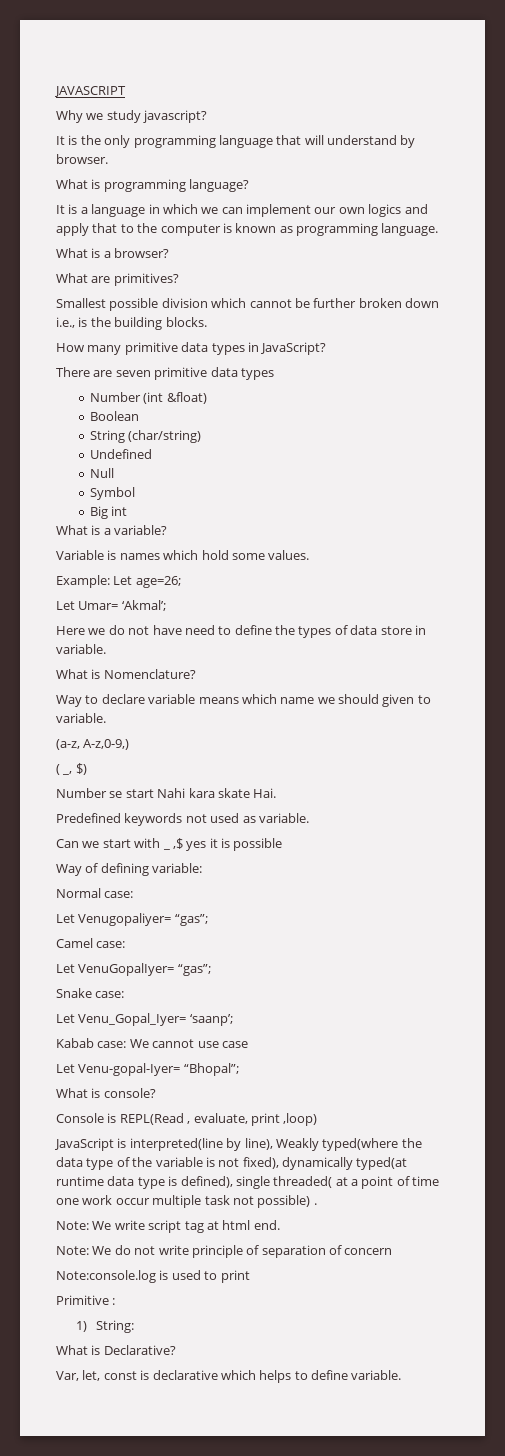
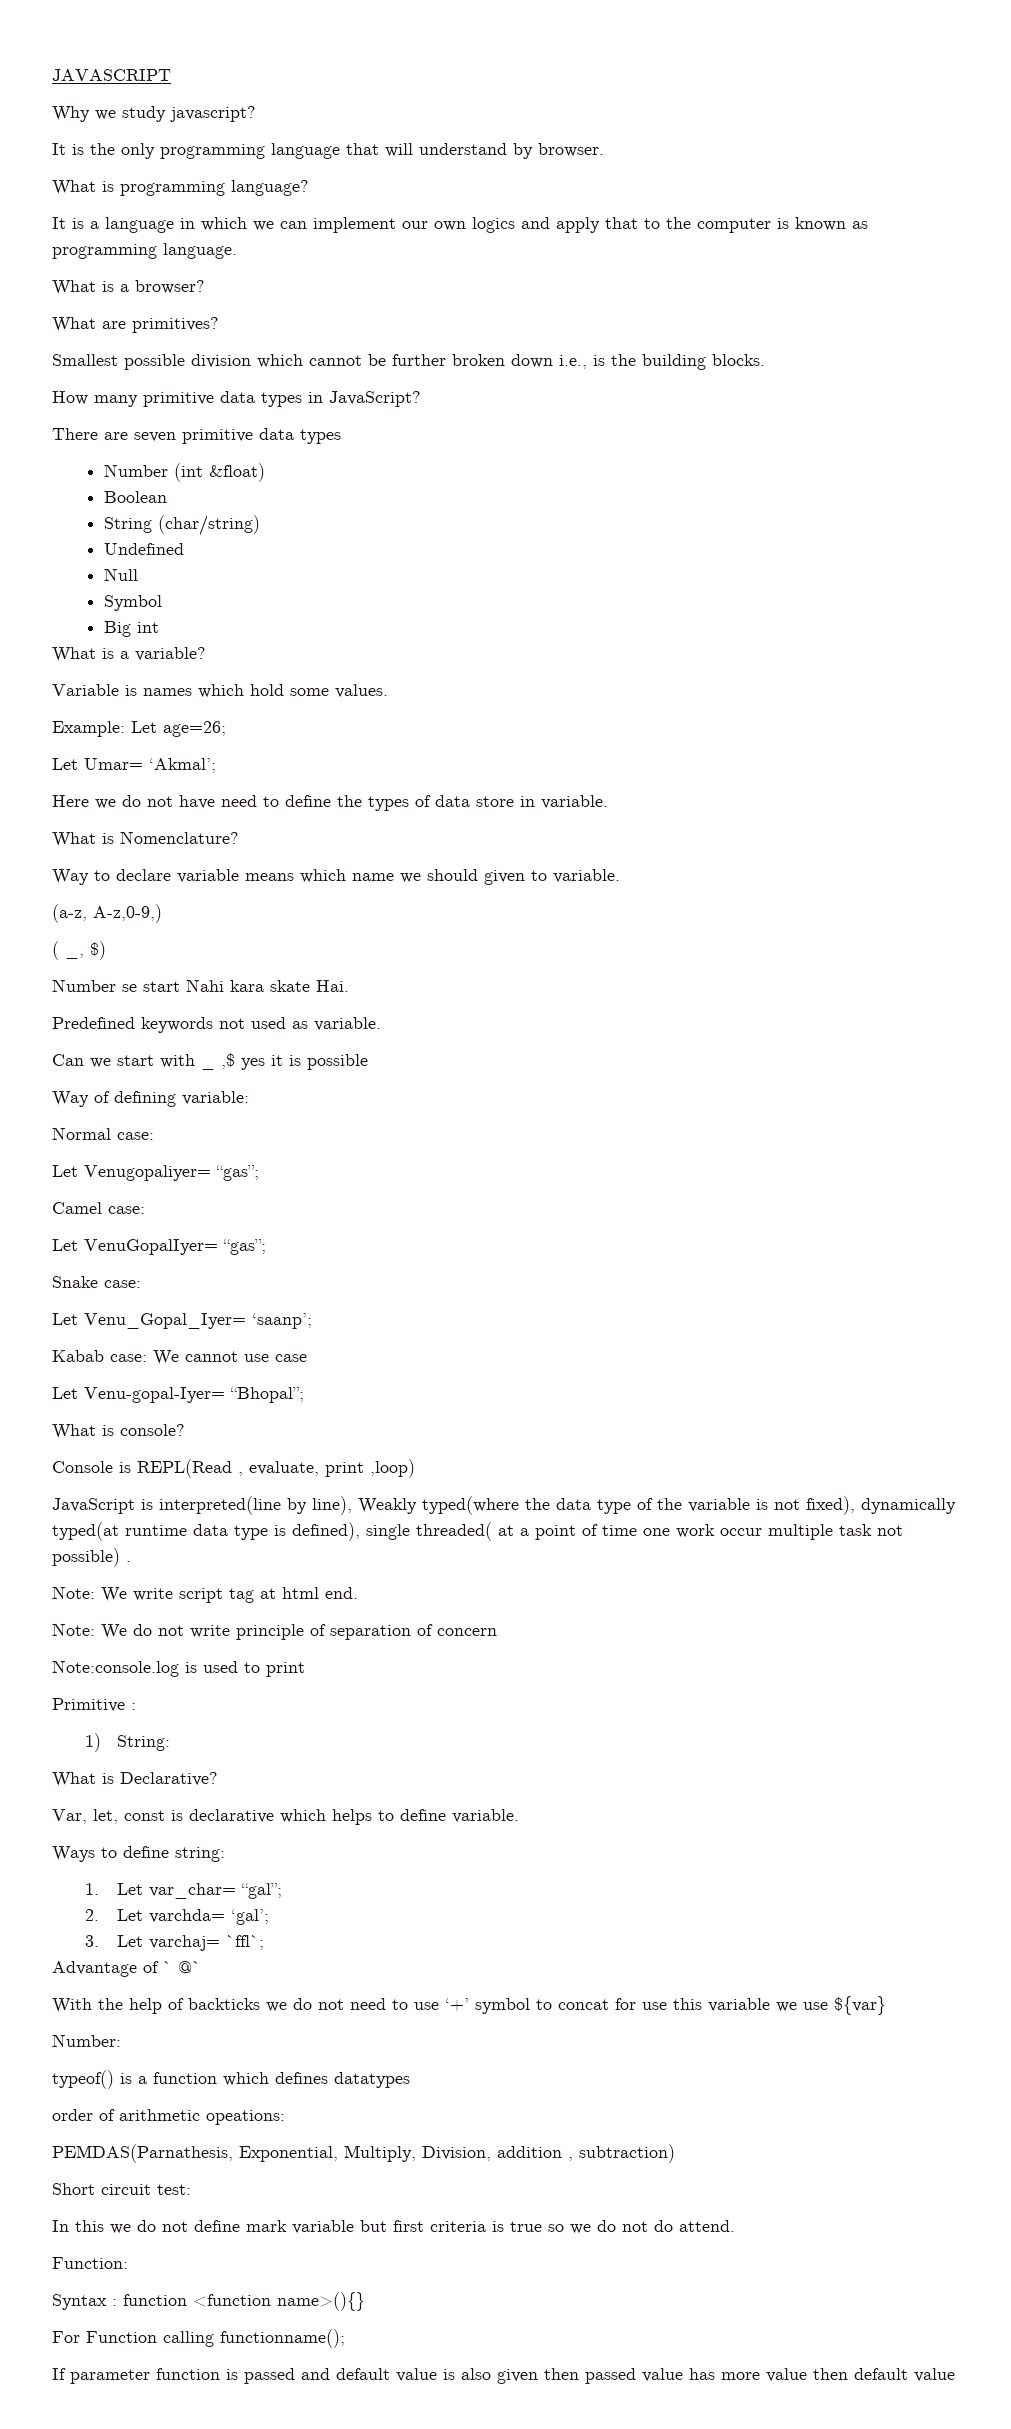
+ Ways to define string:
+ 1. Let var_char= “gal”;
+ 2. Let varchda= ‘gal’;
+ 3. Let varchaj= `ffl`;
+ Advantage of ` @`
+ With the help of backticks we do not need to use ‘+’ symbol to concat for use this variable we use ${var}
+ Number:
+ typeof() is a function which defines datatypes
+ order of arithmetic opeations:
+ PEMDAS(Parnathesis, Exponential, Multiply, Division, addition , subtraction)
+ Short circuit test:
+ In this we do not define mark variable but first criteria is true so we do not do attend.
+ Function:
+ Syntax : function <function name>(){}
+ For Function calling functionname();
+ If parameter function is passed and default value is also given then passed value has more value then default value

